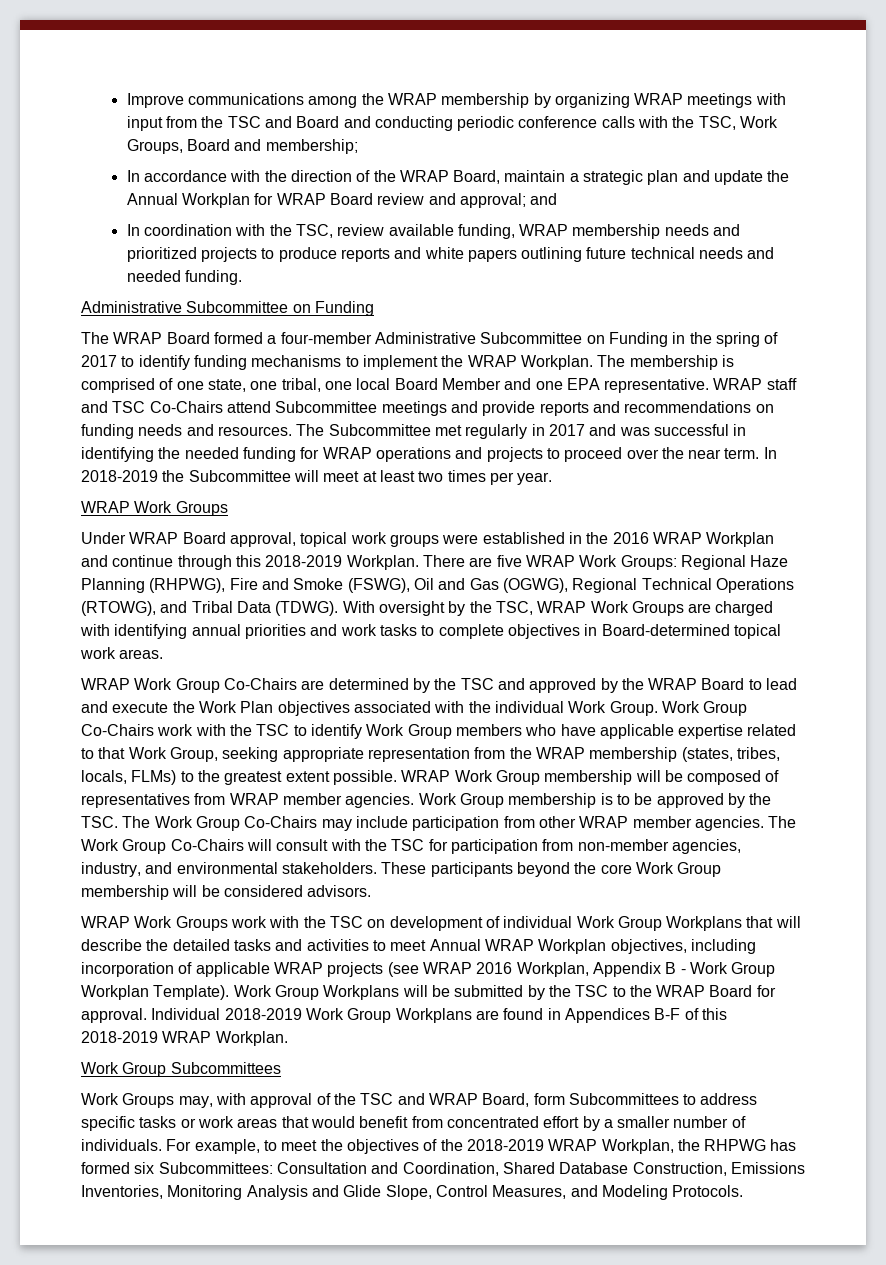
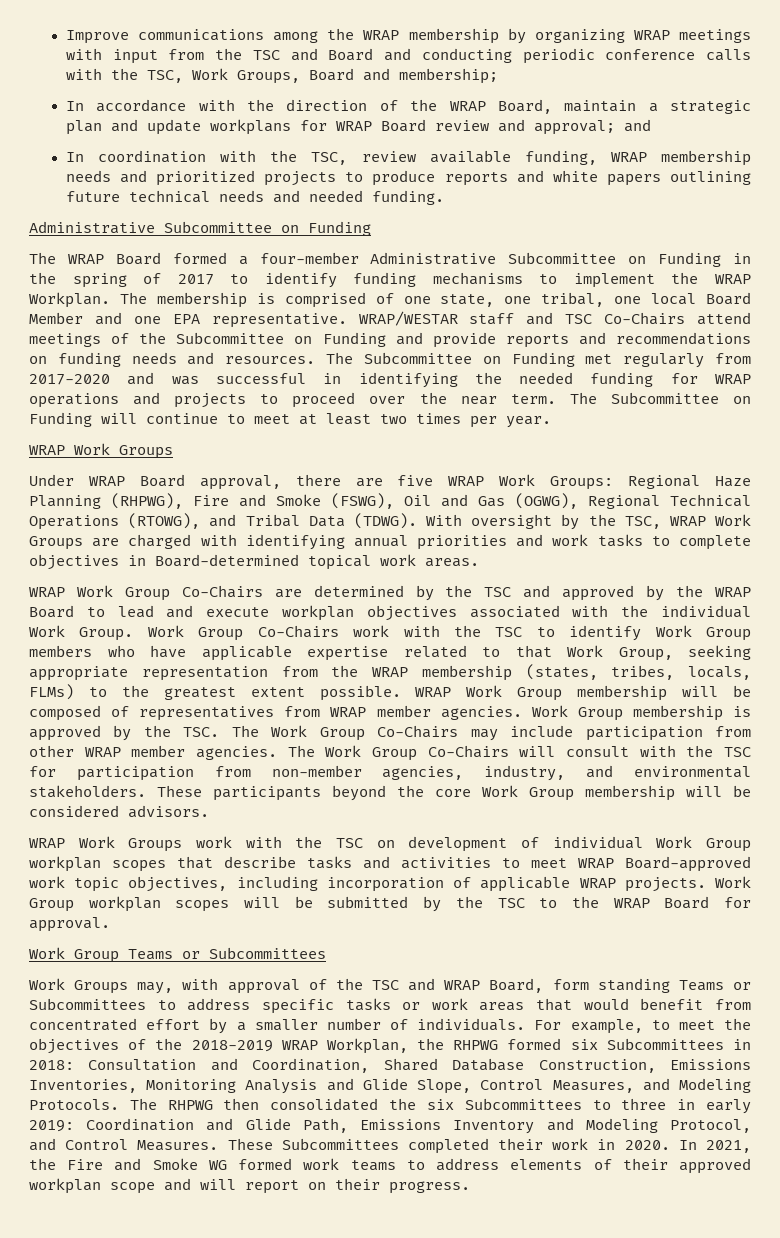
- In accordance with the direction of the WRAP Board, maintain a strategic plan and update the Annual Workplan for WRAP Board review and approval; and
+ In accordance with the direction of the WRAP Board, maintain a strategic plan and update workplans for WRAP Board review and approval; and
- WRAP staff and TSC Co-Chairs attend Subcommittee meetings and provide reports and recommendations on funding needs and resources.
+ WRAP/WESTAR staff and TSC Co-Chairs attend meetings of the Subcommittee on Funding and provide reports and recommendations on funding needs and resources.
- The Subcommittee met regularly in 2017 and was successful in identifying the needed funding for WRAP operations and projects to proceed over the near term.
+ The Subcommittee on Funding met regularly from 2017-2020 and was successful in identifying the needed funding for WRAP operations and projects to proceed over the near term.
- In 2018-2019 the Subcommittee will meet at least two times per year.
+ The Subcommittee on Funding will continue to meet at least two times per year.
- Under WRAP Board approval, topical work groups were established in the 2016 WRAP Workplan and continue through this 2018-2019 Workplan. There are five WRAP Work Groups: Regional Haze Planning (RHPWG), Fire and Smoke (FSWG), Oil and Gas (OGWG), Regional Technical Operations (RTOWG), and Tribal Data (TDWG).
+ Under WRAP Board approval, there are five WRAP Work Groups: Regional Haze Planning (RHPWG), Fire and Smoke (FSWG), Oil and Gas (OGWG), Regional Technical Operations (RTOWG), and Tribal Data (TDWG).
- WRAP Work Group Co-Chairs are determined by the TSC and approved by the WRAP Board to lead and execute the Work Plan objectives associated with the individual Work Group.
+ WRAP Work Group Co-Chairs are determined by the TSC and approved by the WRAP Board to lead and execute workplan objectives associated with the individual Work Group.
- Work Group membership is to be approved by the TSC. The Work Group Co-Chairs may include participation from other WRAP member agencies.
+ Work Group membership is approved by the TSC. The Work Group Co-Chairs may include participation from other WRAP member agencies.
- WRAP Work Groups work with the TSC on development of individual Work Group Workplans that will describe the detailed tasks and activities to meet Annual WRAP Workplan objectives, including incorporation of applicable WRAP projects (see WRAP 2016 Workplan, Appendix B - Work Group Workplan Template). Work Group Workplans will be submitted by the TSC to the WRAP Board for approval. Individual 2018-2019 Work Group Workplans are found in Appendices B-F of this 2018-2019 WRAP Workplan.
- Work Group Subcommittees
+ WRAP Work Groups work with the TSC on development of individual Work Group workplan scopes that describe tasks and activities to meet WRAP Board-approved work topic objectives, including incorporation of applicable WRAP projects. Work Group workplan scopes will be submitted by the TSC to the WRAP Board for approval.
+ Work Group Teams or Subcommittees
- Work Groups may, with approval of the TSC and WRAP Board, form Subcommittees to address specific tasks or work areas that would benefit from concentrated effort by a smaller number of individuals.
+ Work Groups may, with approval of the TSC and WRAP Board, form standing Teams or Subcommittees to address specific tasks or work areas that would benefit from concentrated effort by a smaller number of individuals.
- For example, to meet the objectives of the 2018-2019 WRAP Workplan, the RHPWG has formed six Subcommittees: Consultation and Coordination, Shared Database Construction, Emissions Inventories, Monitoring Analysis and Glide Slope, Control Measures, and Modeling Protocols.
+ For example, to meet the objectives of the 2018-2019 WRAP Workplan, the RHPWG formed six Subcommittees in 2018: Consultation and Coordination, Shared Database Construction, Emissions Inventories, Monitoring Analysis and Glide Slope, Control Measures, and Modeling Protocols.
+ The RHPWG then consolidated the six Subcommittees to three in early 2019: Coordination and Glide Path, Emissions Inventory and Modeling Protocol, and Control Measures. These Subcommittees completed their work in 2020. In 2021, the Fire and Smoke WG formed work teams to address elements of their approved workplan scope and will report on their progress.

